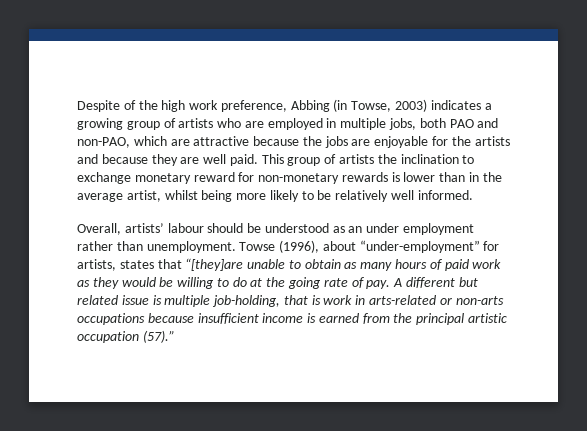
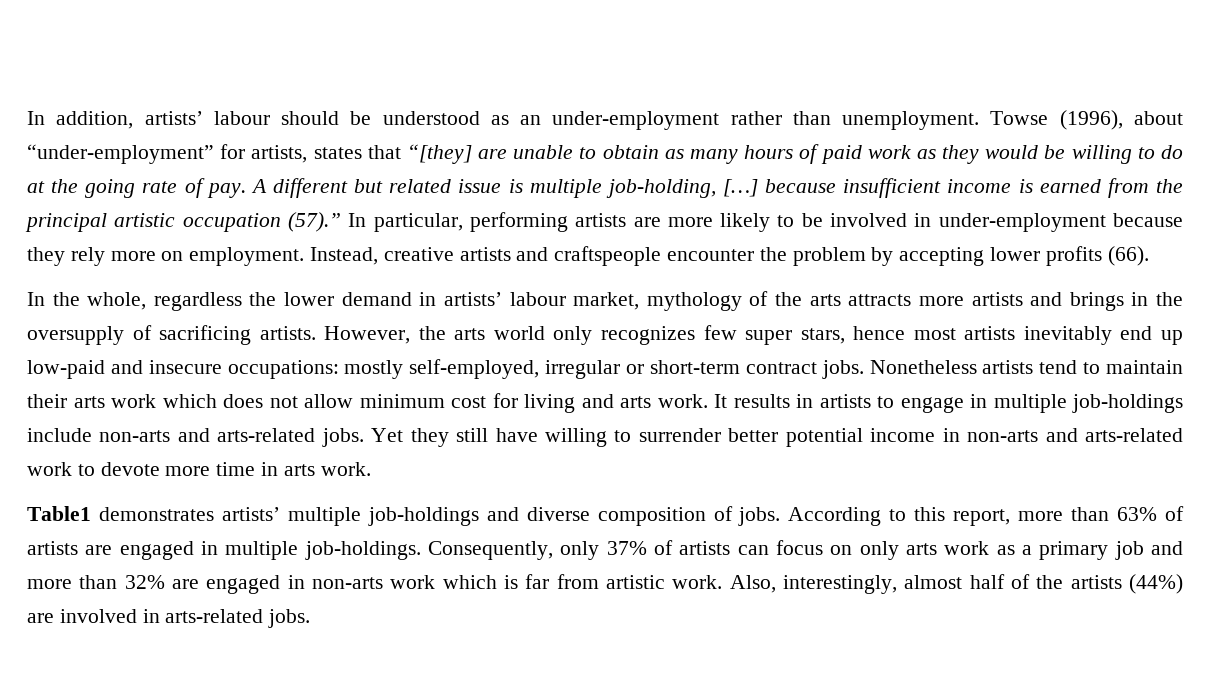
- Despite of the high work preference, Abbing (in Towse, 2003) indicates a growing group of artists who are employed in multiple jobs, both PAO and non-PAO, which are attractive because the jobs are enjoyable for the artists and because they are well paid. This group of artists the inclination to exchange monetary reward for non-monetary rewards is lower than in the average artist, whilst being more likely to be relatively well informed.
- Overall, artists’ labour should be understood as an under employment rather than unemployment.
+ In addition, artists’ labour should be understood as an under-employment rather than unemployment.
- Towse (1996), about “under-employment” for artists, states that “[they]are unable to obtain as many hours of paid work as they would be willing to do at the going rate of pay.
+ Towse (1996), about “under-employment” for artists, states that “[they] are unable to obtain as many hours of paid work as they would be willing to do at the going rate of pay.
- A different but related issue is multiple job-holding, that is work in arts-related or non-arts occupations because insufficient income is earned from the principal artistic occupation (57).”
+ A different but related issue is multiple job-holding, […] because insufficient income is earned from the principal artistic occupation (57).”
+ In particular, performing artists are more likely to be involved in under-employment because they rely more on employment. Instead, creative artists and craftspeople encounter the problem by accepting lower profits (66).
+ In the whole, regardless the lower demand in artists’ labour market, mythology of the arts attracts more artists and brings in the oversupply of sacrificing artists. However, the arts world only recognizes few super stars, hence most artists inevitably end up low-paid and insecure occupations: mostly self-employed, irregular or short-term contract jobs. Nonetheless artists tend to maintain their arts work which does not allow minimum cost for living and arts work. It results in artists to engage in multiple job-holdings include non-arts and arts-related jobs. Yet they still have willing to surrender better potential income in non-arts and arts-related work to devote more time in arts work.
+ Table1 demonstrates artists’ multiple job-holdings and diverse composition of jobs. According to this report, more than 63% of artists are engaged in multiple job-holdings. Consequently, only 37% of artists can focus on only arts work as a primary job and more than 32% are engaged in non-arts work which is far from artistic work. Also, interestingly, almost half of the artists (44%) are involved in arts-related jobs.

